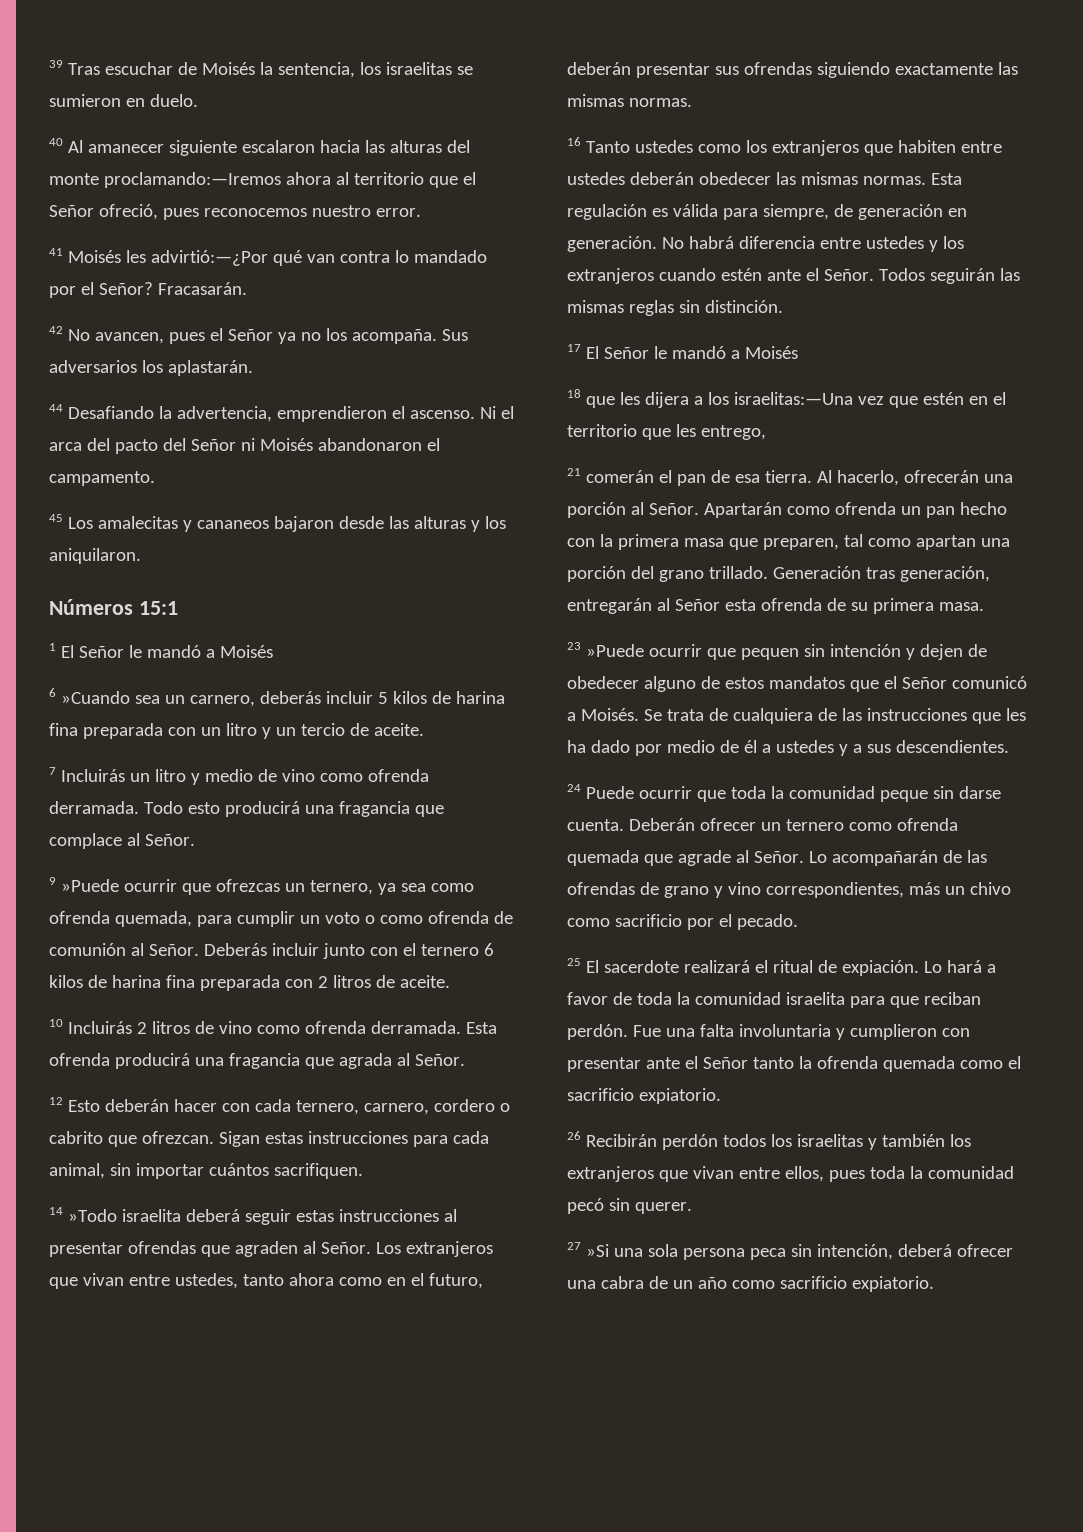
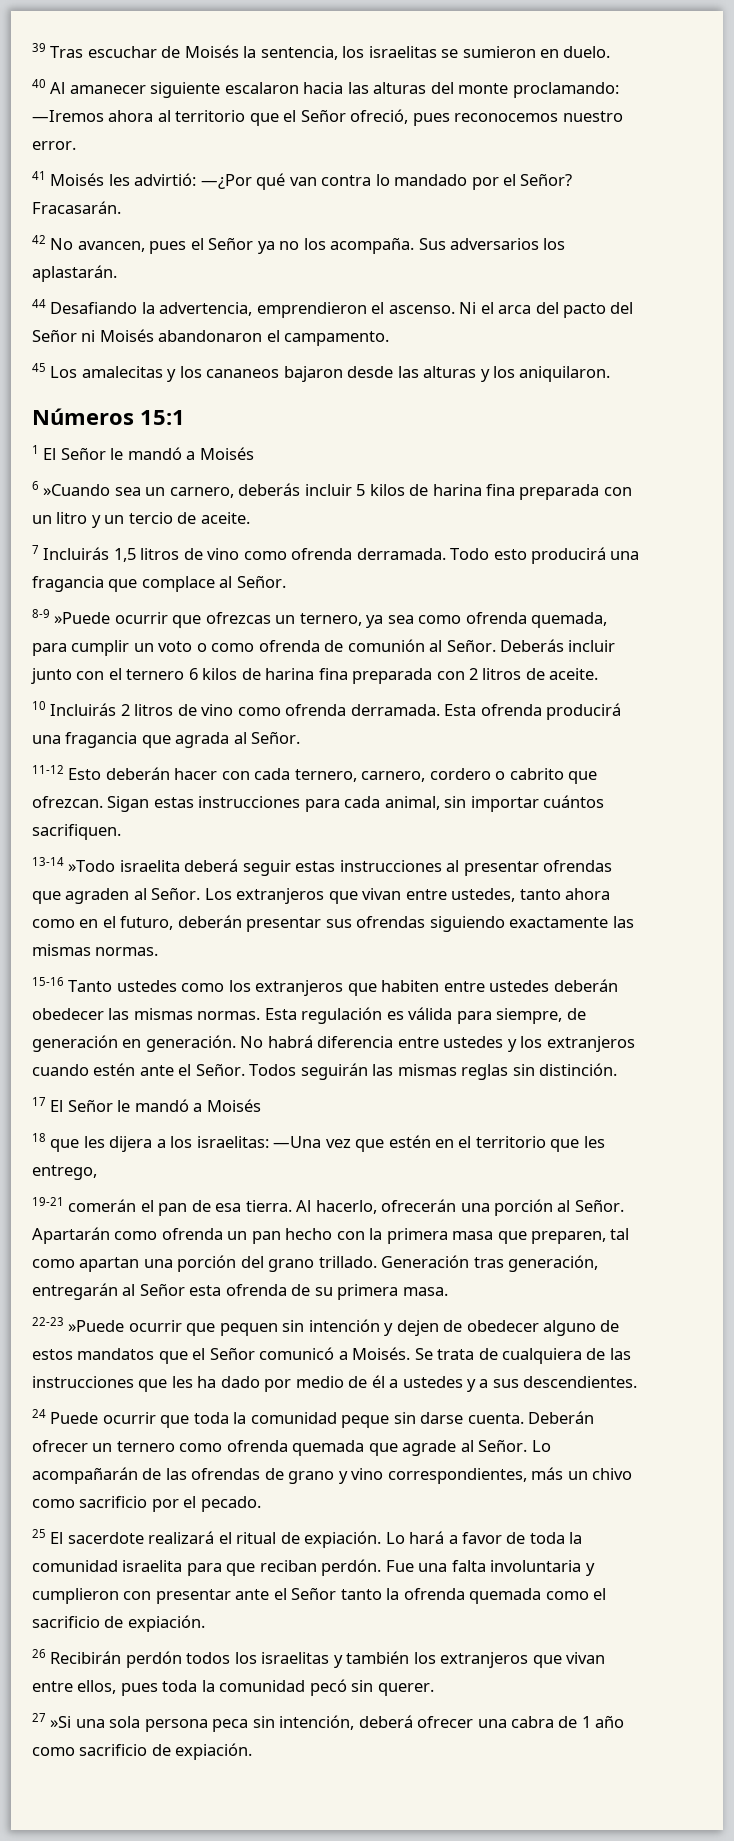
- 40 Al amanecer siguiente escalaron hacia las alturas del monte proclamando:—Iremos ahora al territorio que el Señor ofreció, pues reconocemos nuestro error.
+ 40 Al amanecer siguiente escalaron hacia las alturas del monte proclamando: —Iremos ahora al territorio que el Señor ofreció, pues reconocemos nuestro error.
- 41 Moisés les advirtió:—¿Por qué van contra lo mandado por el Señor?
+ 41 Moisés les advirtió: —¿Por qué van contra lo mandado por el Señor?
- 45 Los amalecitas y cananeos bajaron desde las alturas y los aniquilaron.
+ 45 Los amalecitas y los cananeos bajaron desde las alturas y los aniquilaron.
- 7 Incluirás un litro y medio de vino como ofrenda derramada.
+ 7 Incluirás 1,5 litros de vino como ofrenda derramada.
- 9 »Puede ocurrir que ofrezcas un ternero, ya sea como ofrenda quemada, para cumplir un voto o como ofrenda de comunión al Señor.
+ 8-9 »Puede ocurrir que ofrezcas un ternero, ya sea como ofrenda quemada, para cumplir un voto o como ofrenda de comunión al Señor.
- 12 Esto deberán hacer con cada ternero, carnero, cordero o cabrito que ofrezcan.
+ 11-12 Esto deberán hacer con cada ternero, carnero, cordero o cabrito que ofrezcan.
- 14 »Todo israelita deberá seguir estas instrucciones al presentar ofrendas que agraden al Señor.
+ 13-14 »Todo israelita deberá seguir estas instrucciones al presentar ofrendas que agraden al Señor.
- 16 Tanto ustedes como los extranjeros que habiten entre ustedes deberán obedecer las mismas normas.
+ 15-16 Tanto ustedes como los extranjeros que habiten entre ustedes deberán obedecer las mismas normas.
- 18 que les dijera a los israelitas:—Una vez que estén en el territorio que les entrego,
+ 18 que les dijera a los israelitas: —Una vez que estén en el territorio que les entrego,
- 21 comerán el pan de esa tierra.
+ 19-21 comerán el pan de esa tierra.
- 23 »Puede ocurrir que pequen sin intención y dejen de obedecer alguno de estos mandatos que el Señor comunicó a Moisés.
+ 22-23 »Puede ocurrir que pequen sin intención y dejen de obedecer alguno de estos mandatos que el Señor comunicó a Moisés.
- Fue una falta involuntaria y cumplieron con presentar ante el Señor tanto la ofrenda quemada como el sacrificio expiatorio.
+ Fue una falta involuntaria y cumplieron con presentar ante el Señor tanto la ofrenda quemada como el sacrificio de expiación.
- 27 »Si una sola persona peca sin intención, deberá ofrecer una cabra de un año como sacrificio expiatorio.
+ 27 »Si una sola persona peca sin intención, deberá ofrecer una cabra de 1 año como sacrificio de expiación.

